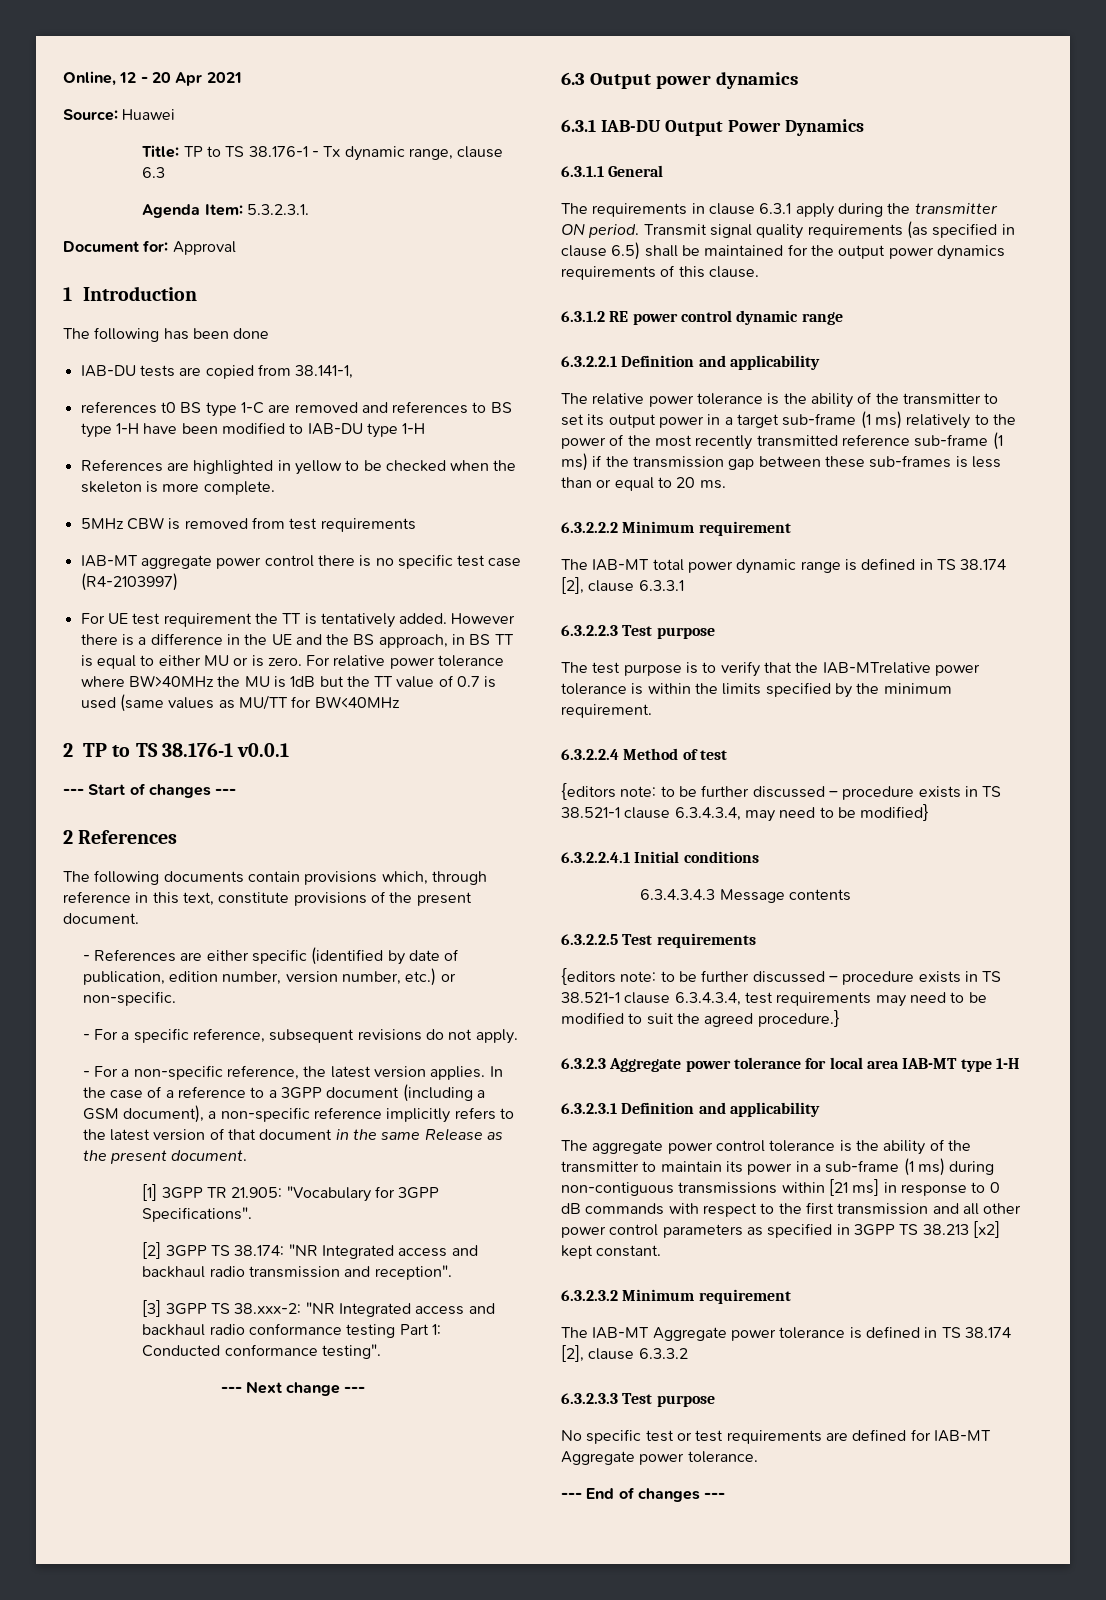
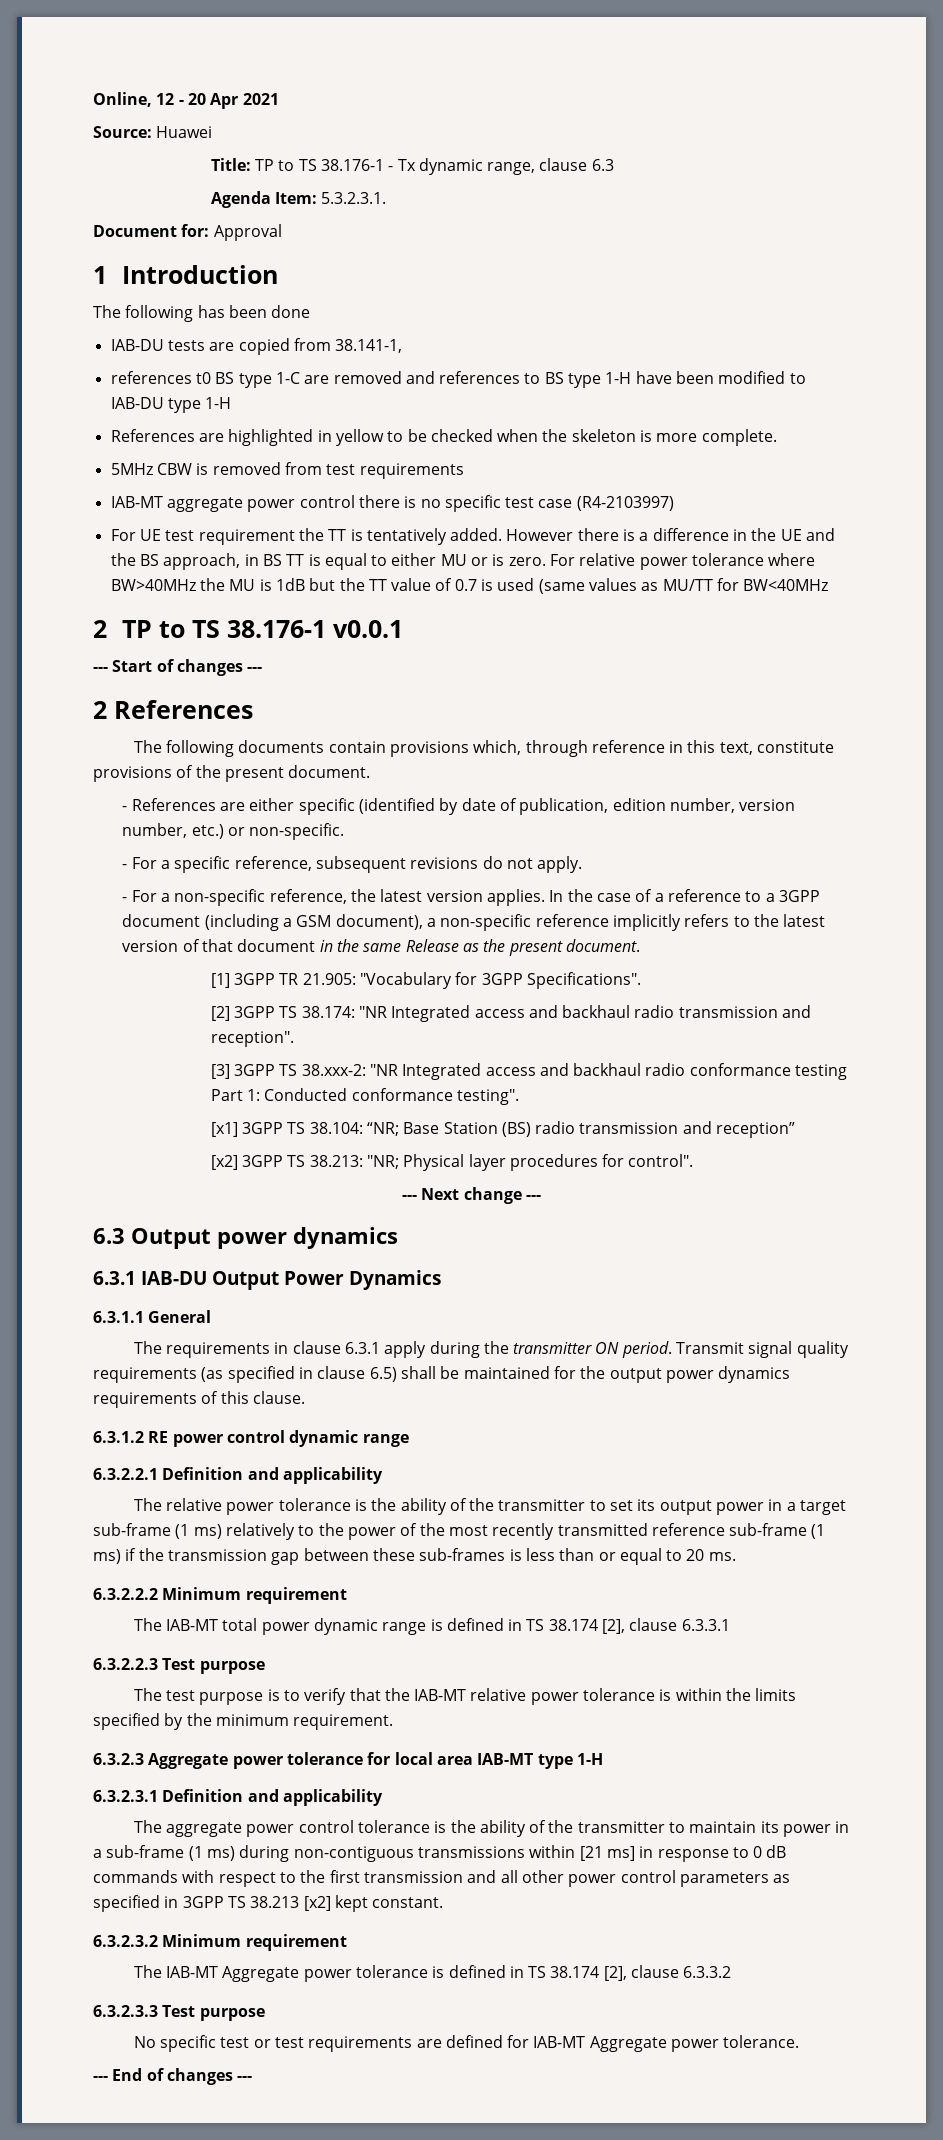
+ [x1] 3GPP TS 38.104: “NR; Base Station (BS) radio transmission and reception”
+ [x2] 3GPP TS 38.213: "NR; Physical layer procedures for control".
- The test purpose is to verify that the IAB-MTrelative power tolerance is within the limits specified by the minimum requirement.
+ The test purpose is to verify that the IAB-MT relative power tolerance is within the limits specified by the minimum requirement.
- 6.3.2.2.4 Method of test
- {editors note: to be further discussed – procedure exists in TS 38.521-1 clause 6.3.4.3.4, may need to be modified}
- 6.3.2.2.4.1 Initial conditions
- 6.3.4.3.4.3 Message contents
- 6.3.2.2.5 Test requirements
- {editors note: to be further discussed – procedure exists in TS 38.521-1 clause 6.3.4.3.4, test requirements may need to be modified to suit the agreed procedure.}

